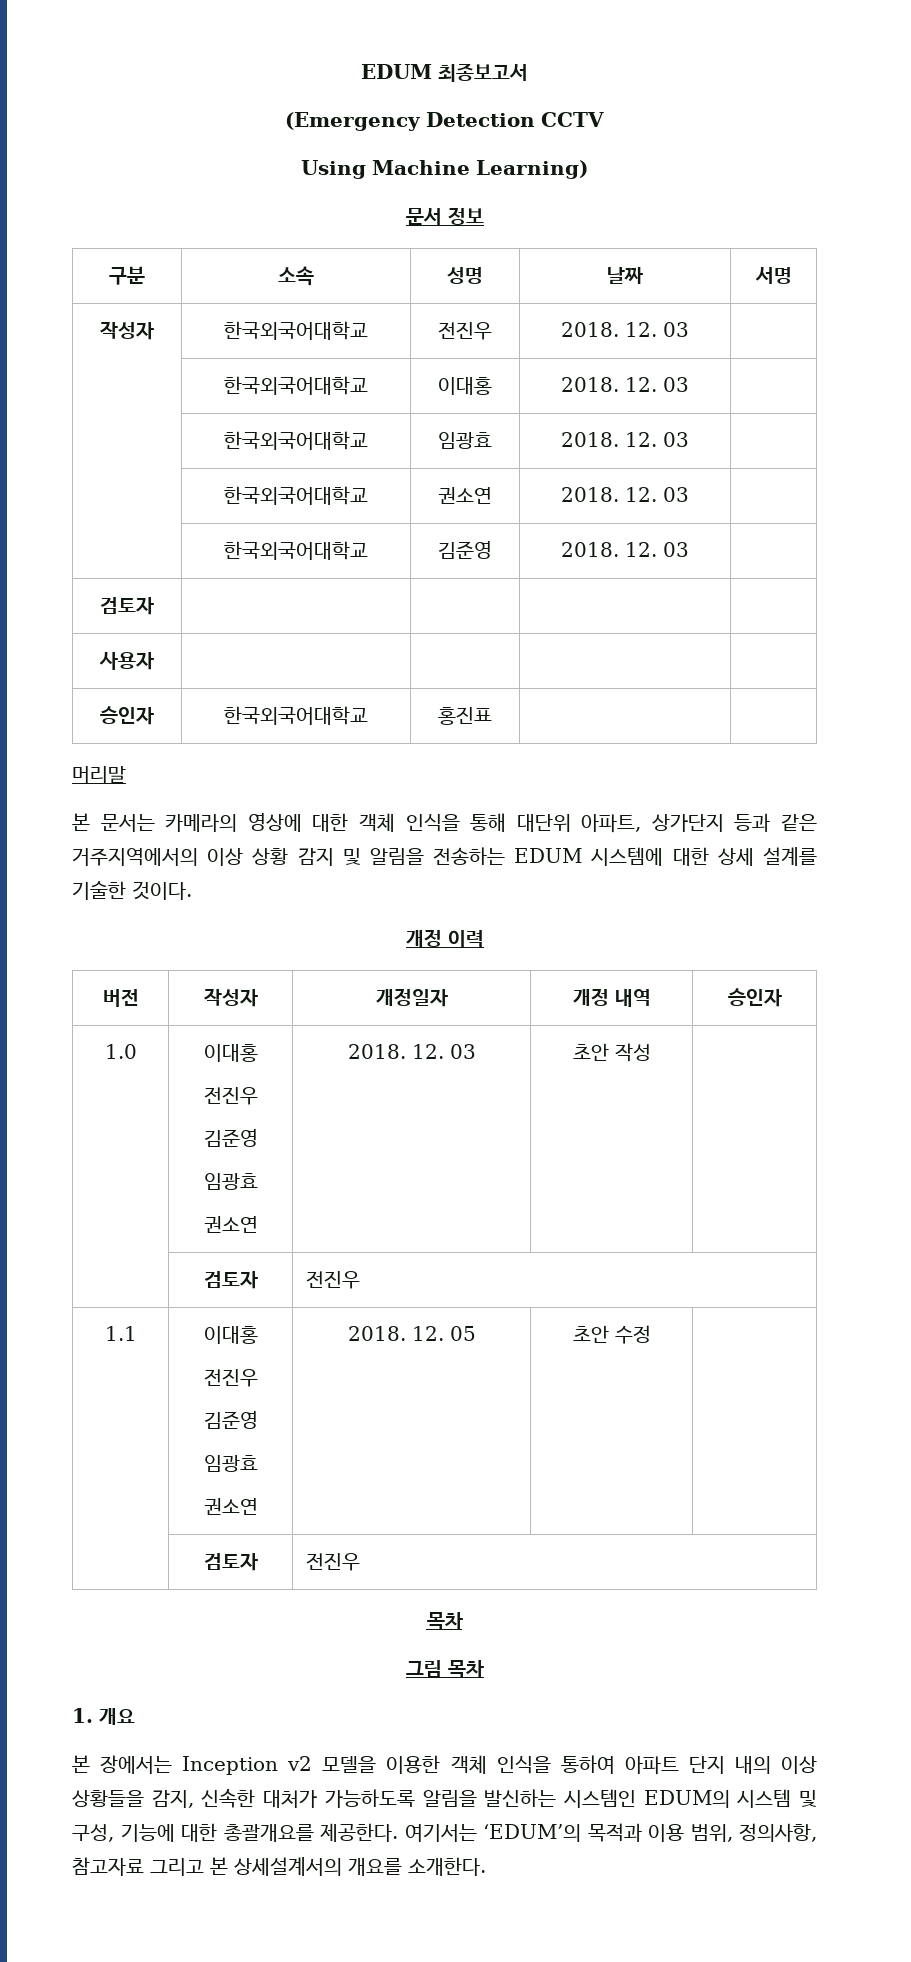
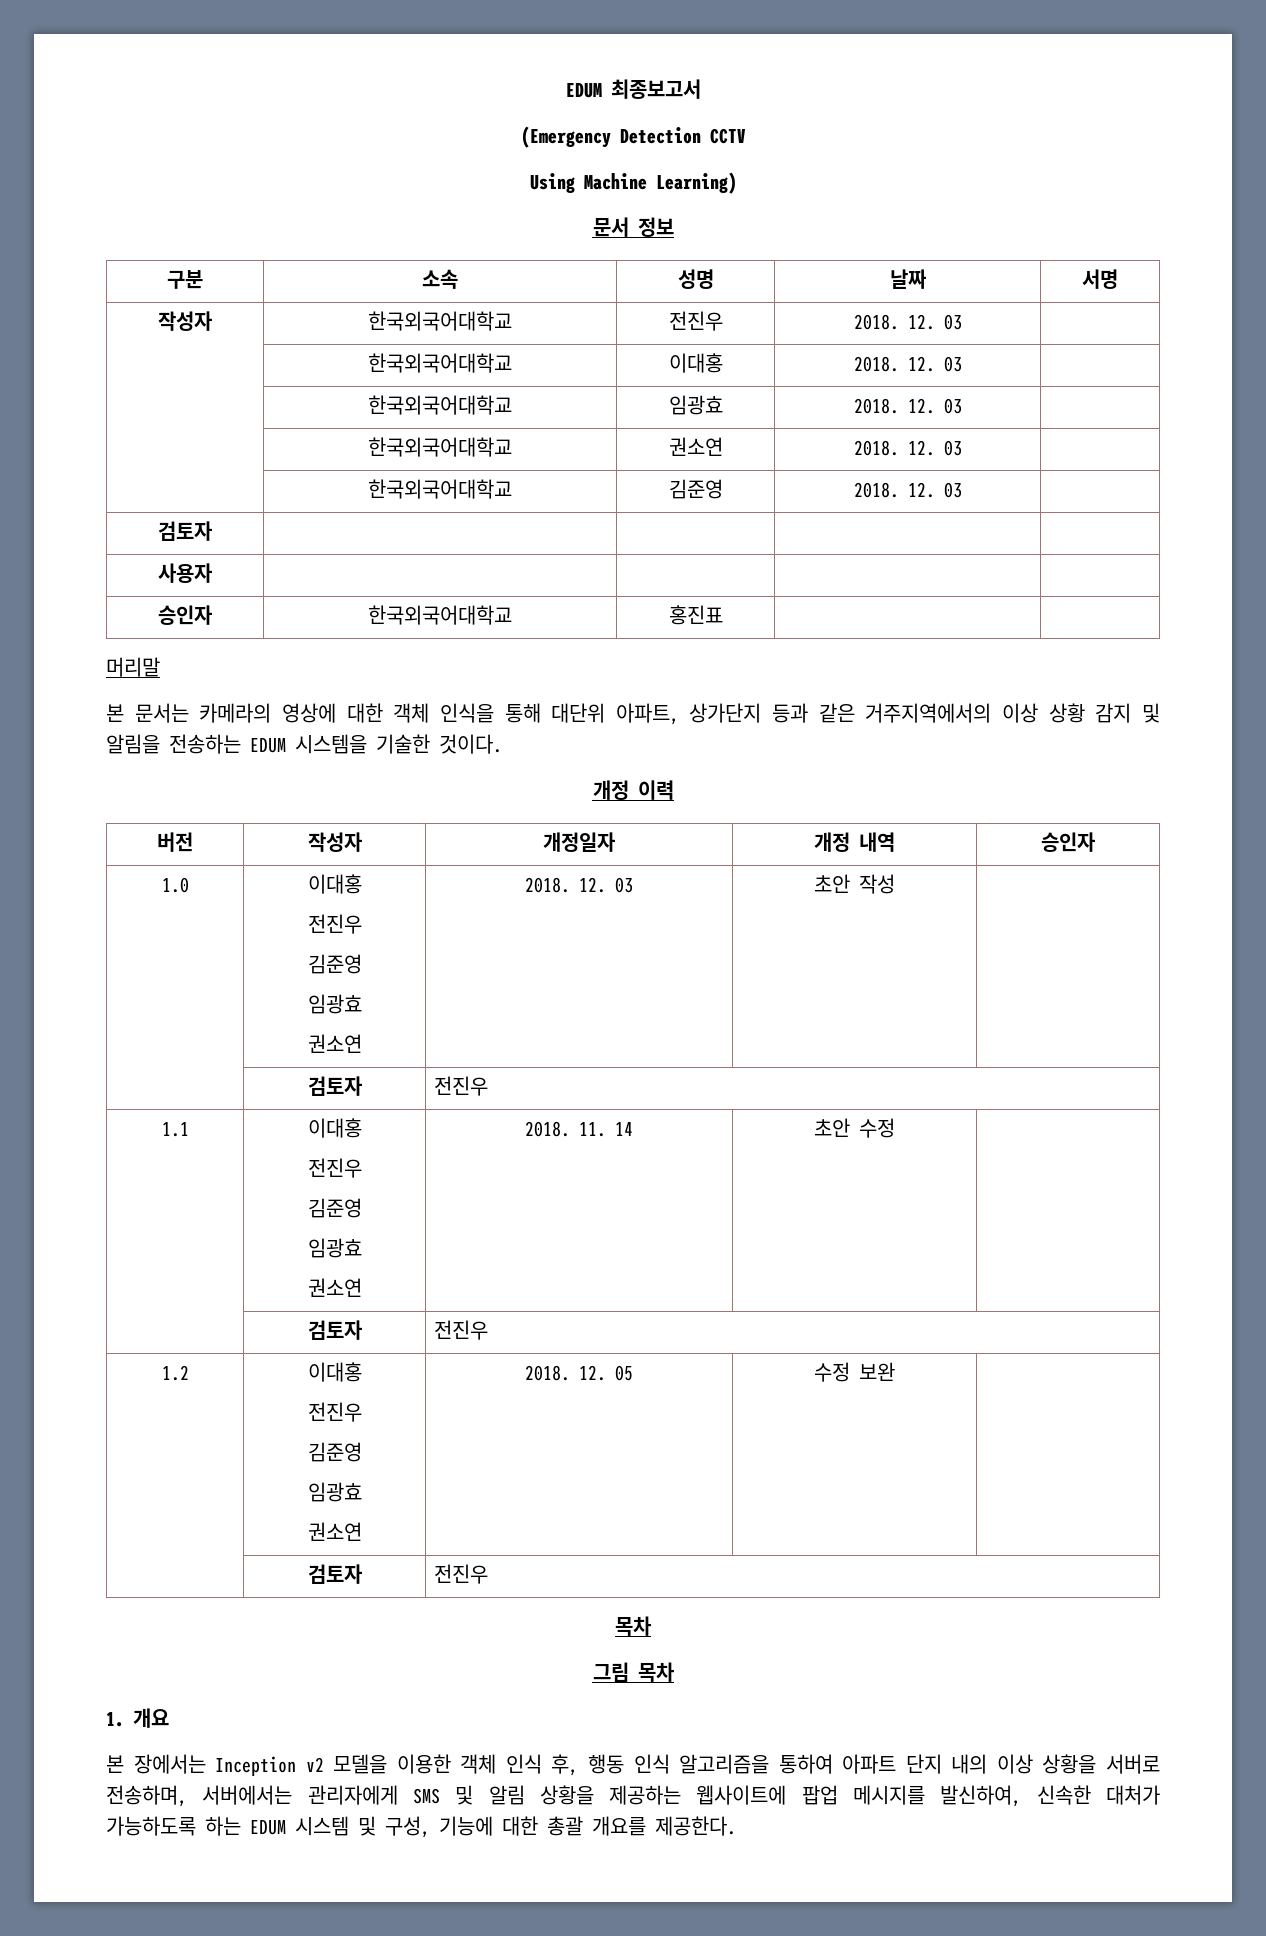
- 본 문서는 카메라의 영상에 대한 객체 인식을 통해 대단위 아파트, 상가단지 등과 같은 거주지역에서의 이상 상황 감지 및 알림을 전송하는 EDUM 시스템에 대한 상세 설계를 기술한 것이다.
+ 본 문서는 카메라의 영상에 대한 객체 인식을 통해 대단위 아파트, 상가단지 등과 같은 거주지역에서의 이상 상황 감지 및 알림을 전송하는 EDUM 시스템을 기술한 것이다.
  1.1 | 이대홍
  전진우
  김준영
  임광효
- 권소연 | 2018. 12. 05 | 초안 수정 |
+ 권소연 | 2018. 11. 14 | 초안 수정 |
+ | 검토자 | 전진우
+ 1.2 | 이대홍
+ 전진우
+ 김준영
+ 임광효
+ 권소연 | 2018. 12. 05 | 수정 보완 |
- 본 장에서는 Inception v2 모델을 이용한 객체 인식을 통하여 아파트 단지 내의 이상 상황들을 감지, 신속한 대처가 가능하도록 알림을 발신하는 시스템인 EDUM의 시스템 및 구성, 기능에 대한 총괄개요를 제공한다. 여기서는 ‘EDUM’의 목적과 이용 범위, 정의사항, 참고자료 그리고 본 상세설계서의 개요를 소개한다.
+ 본 장에서는 Inception v2 모델을 이용한 객체 인식 후, 행동 인식 알고리즘을 통하여 아파트 단지 내의 이상 상황을 서버로 전송하며, 서버에서는 관리자에게 SMS 및 알림 상황을 제공하는 웹사이트에 팝업 메시지를 발신하여, 신속한 대처가 가능하도록 하는 EDUM 시스템 및 구성, 기능에 대한 총괄 개요를 제공한다.

